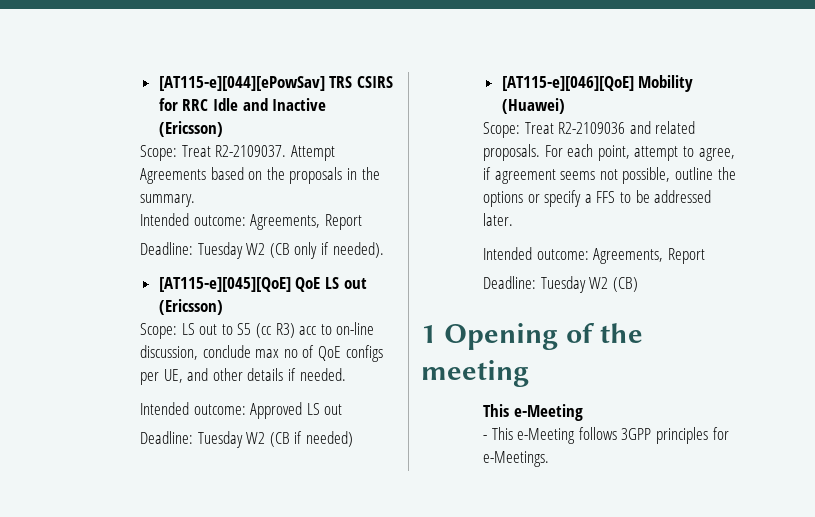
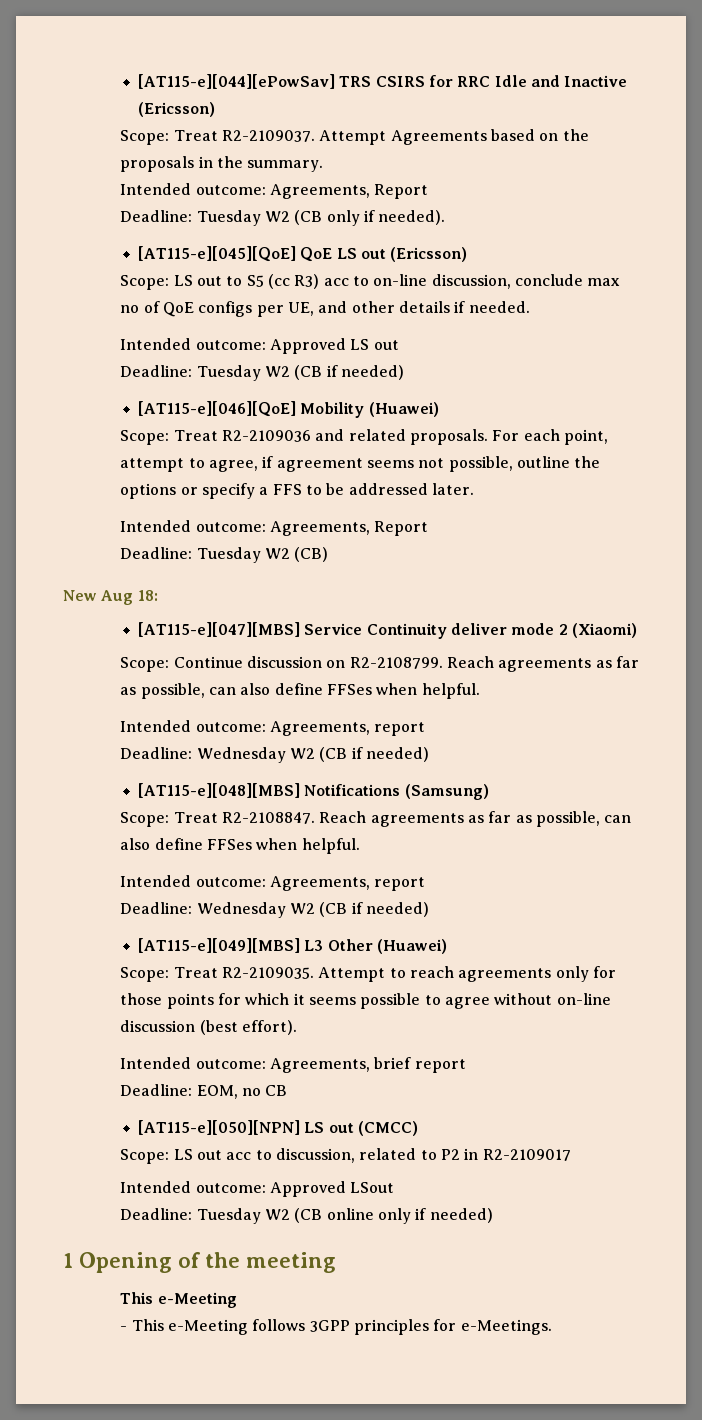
+ New Aug 18:
+ [AT115-e][047][MBS] Service Continuity deliver mode 2 (Xiaomi)
+ Scope: Continue discussion on R2-2108799. Reach agreements as far as possible, can also define FFSes when helpful.
+ Intended outcome: Agreements, report
+ Deadline: Wednesday W2 (CB if needed)
+ [AT115-e][048][MBS] Notifications (Samsung)
+ Scope: Treat R2-2108847. Reach agreements as far as possible, can also define FFSes when helpful.
+ Intended outcome: Agreements, report
+ Deadline: Wednesday W2 (CB if needed)
+ [AT115-e][049][MBS] L3 Other (Huawei)
+ Scope: Treat R2-2109035. Attempt to reach agreements only for those points for which it seems possible to agree without on-line discussion (best effort).
+ Intended outcome: Agreements, brief report
+ Deadline: EOM, no CB
+ [AT115-e][050][NPN] LS out (CMCC)
+ Scope: LS out acc to discussion, related to P2 in R2-2109017
+ Intended outcome: Approved LSout
+ Deadline: Tuesday W2 (CB online only if needed)

